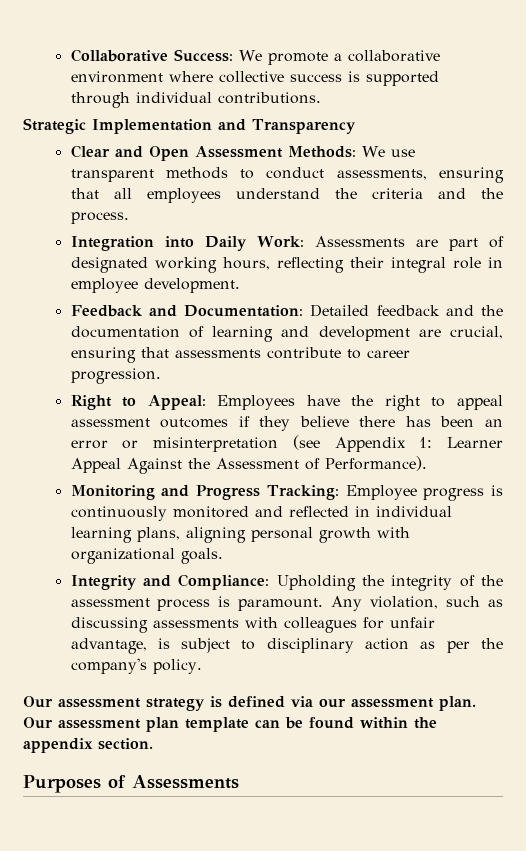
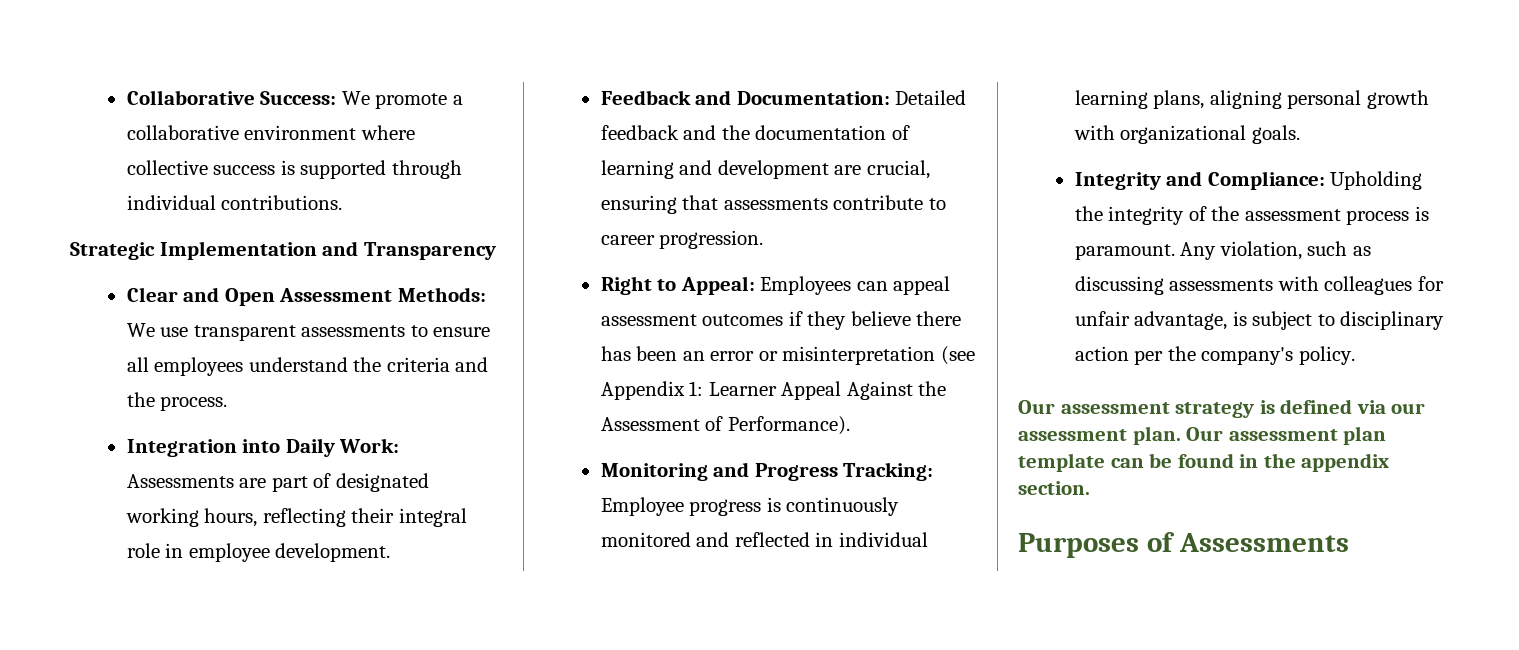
- Clear and Open Assessment Methods: We use transparent methods to conduct assessments, ensuring that all employees understand the criteria and the process.
+ Clear and Open Assessment Methods: We use transparent assessments to ensure all employees understand the criteria and the process.
- Right to Appeal: Employees have the right to appeal assessment outcomes if they believe there has been an error or misinterpretation (see Appendix 1: Learner Appeal Against the Assessment of Performance).
+ Right to Appeal: Employees can appeal assessment outcomes if they believe there has been an error or misinterpretation (see Appendix 1: Learner Appeal Against the Assessment of Performance).
- Any violation, such as discussing assessments with colleagues for unfair advantage, is subject to disciplinary action as per the company's policy.
+ Any violation, such as discussing assessments with colleagues for unfair advantage, is subject to disciplinary action per the company's policy.
- Our assessment plan template can be found within the appendix section.
+ Our assessment plan template can be found in the appendix section.

